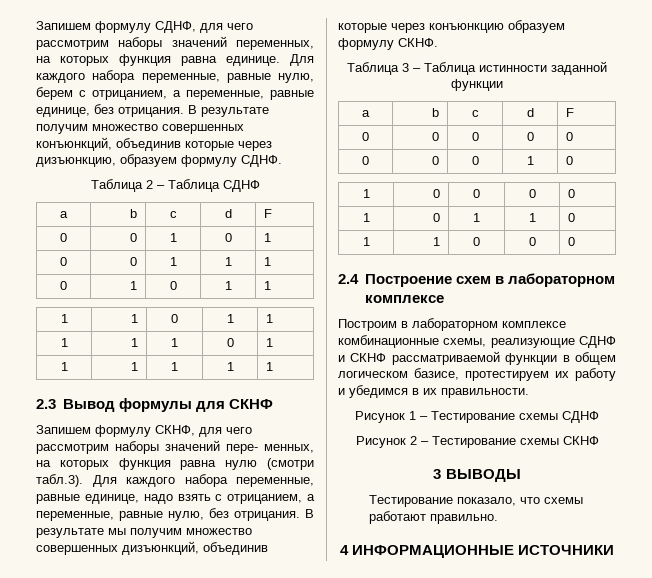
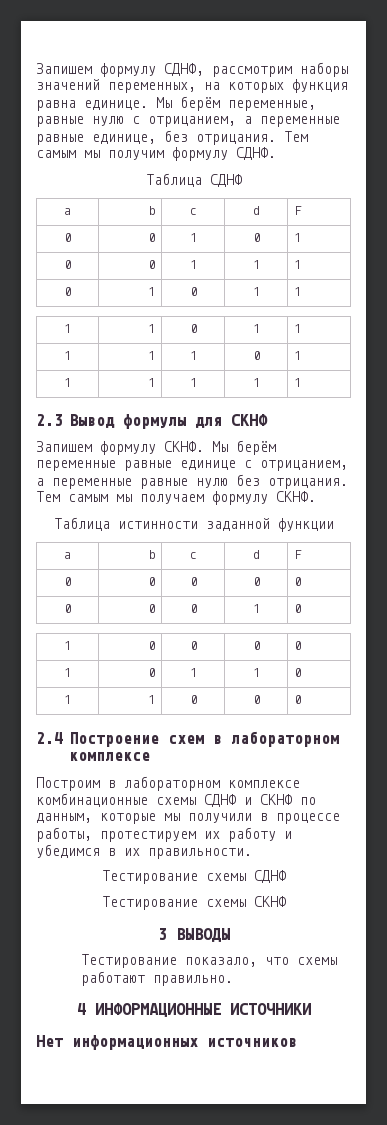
- Запишем формулу СДНФ, для чего рассмотрим наборы значений переменных, на которых функция равна единице.
+ Запишем формулу СДНФ, рассмотрим наборы значений переменных, на которых функция равна единице.
- Для каждого набора переменные, равные нулю, берем с отрицанием, а переменные, равные единице, без отрицания.
+ Мы берём переменные, равные нулю с отрицанием, а переменные равные единице, без отрицания.
- В результате получим множество совершенных конъюнкций, объединив которые через дизъюнкцию, образуем формулу СДНФ.
+ Тем самым мы получим формулу СДНФ.
- Таблица 2 – Таблица СДНФ
+ Таблица СДНФ
- Запишем формулу СКНФ, для чего рассмотрим наборы значений пере- менных, на которых функция равна нулю (смотри табл.3). Для каждого набора переменные, равные единице, надо взять с отрицанием, а переменные, равные нулю, без отрицания. В результате мы получим множество совершенных дизъюнкций, объединив которые через конъюнкцию образуем формулу СКНФ.
+ Запишем формулу СКНФ. Мы берём переменные равные единице с отрицанием, а переменные равные нулю без отрицания. Тем самым мы получаем формулу СКНФ.
- Таблица 3 – Таблица истинности заданной функции
+ Таблица истинности заданной функции
- Построим в лабораторном комплексе комбинационные схемы, реализующие СДНФ и СКНФ рассматриваемой функции в общем логическом базисе, протестируем их работу и убедимся в их правильности.
+ Построим в лабораторном комплексе комбинационные схемы СДНФ и СКНФ по данным, которые мы получили в процессе работы, протестируем их работу и убедимся в их правильности.
- Рисунок 1 – Тестирование схемы СДНФ
+ Тестирование схемы СДНФ
- Рисунок 2 – Тестирование схемы СКНФ
+ Тестирование схемы СКНФ
+ Нет информационных источников

